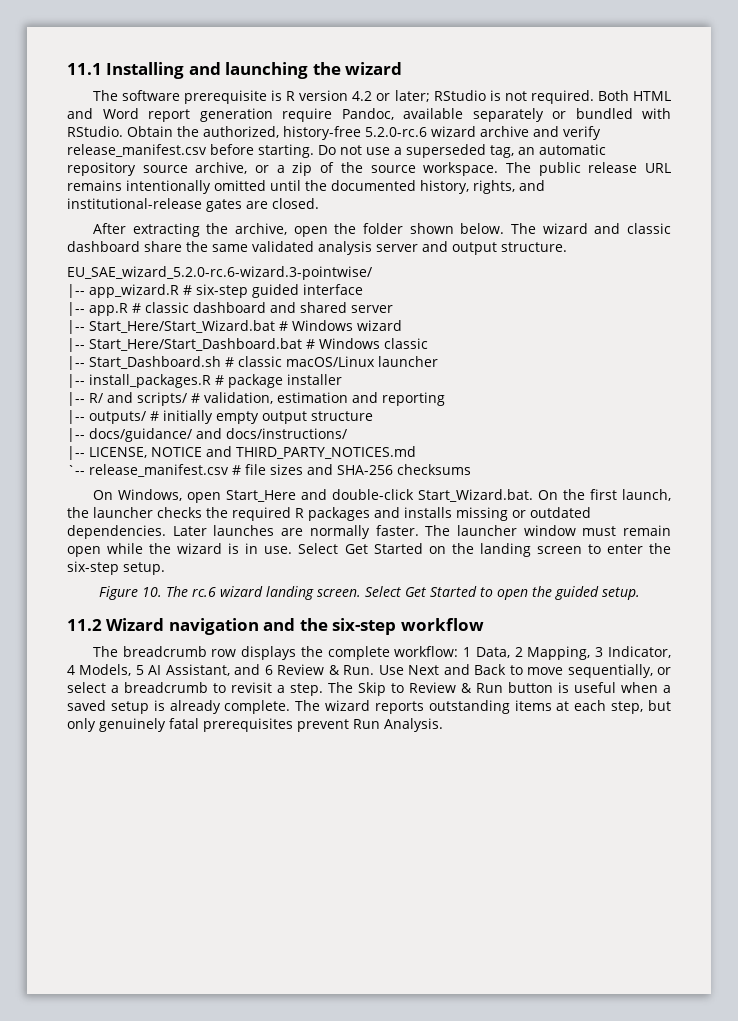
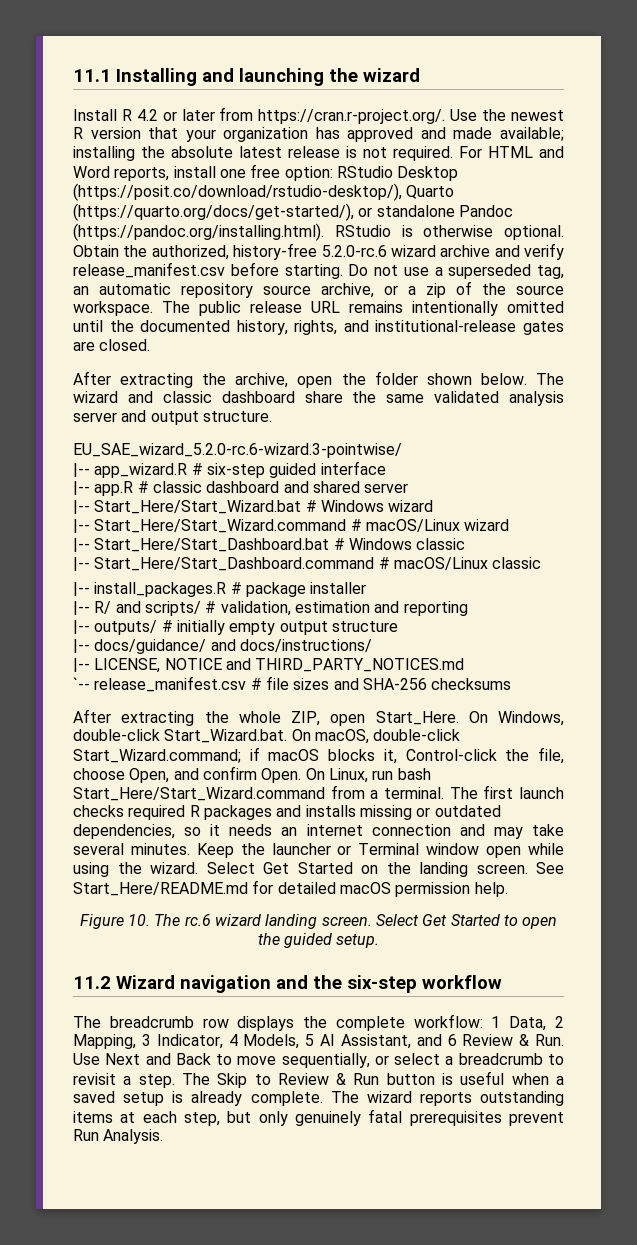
- The software prerequisite is R version 4.2 or later; RStudio is not required.
+ Install R 4.2 or later from https://cran.r-project.org/. Use the newest R version that your organization has approved and made available; installing the absolute latest release is not required.
- Both HTML and Word report generation require Pandoc, available separately or bundled with RStudio.
+ For HTML and Word reports, install one free option: RStudio Desktop (https://posit.co/download/rstudio-desktop/), Quarto (https://quarto.org/docs/get-started/), or standalone Pandoc (https://pandoc.org/installing.html). RStudio is otherwise optional.
+ |-- Start_Here/Start_Wizard.command # macOS/Linux wizard
- |-- Start_Dashboard.sh # classic macOS/Linux launcher
+ |-- Start_Here/Start_Dashboard.command # macOS/Linux classic
- On Windows, open Start_Here and double-click Start_Wizard.bat. On the first launch, the launcher checks the required R packages and installs missing or outdated dependencies. Later launches are normally faster. The launcher window must remain open while the wizard is in use.
+ After extracting the whole ZIP, open Start_Here. On Windows, double-click Start_Wizard.bat. On macOS, double-click Start_Wizard.command; if macOS blocks it, Control-click the file, choose Open, and confirm Open. On Linux, run bash Start_Here/Start_Wizard.command from a terminal. The first launch checks required R packages and installs missing or outdated dependencies, so it needs an internet connection and may take several minutes. Keep the launcher or Terminal window open while using the wizard.
- Select Get Started on the landing screen to enter the six-step setup.
+ Select Get Started on the landing screen. See Start_Here/README.md for detailed macOS permission help.

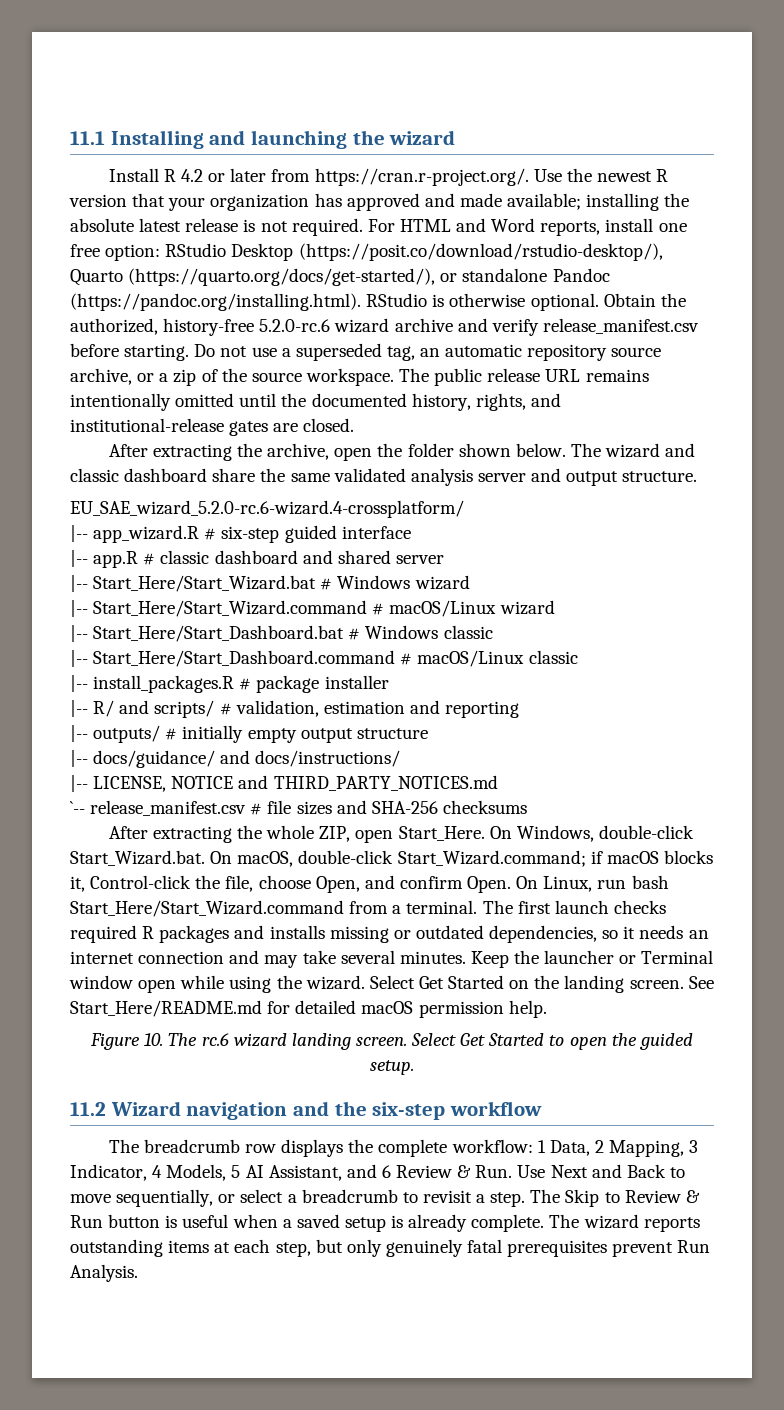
- EU_SAE_wizard_5.2.0-rc.6-wizard.3-pointwise/
+ EU_SAE_wizard_5.2.0-rc.6-wizard.4-crossplatform/

